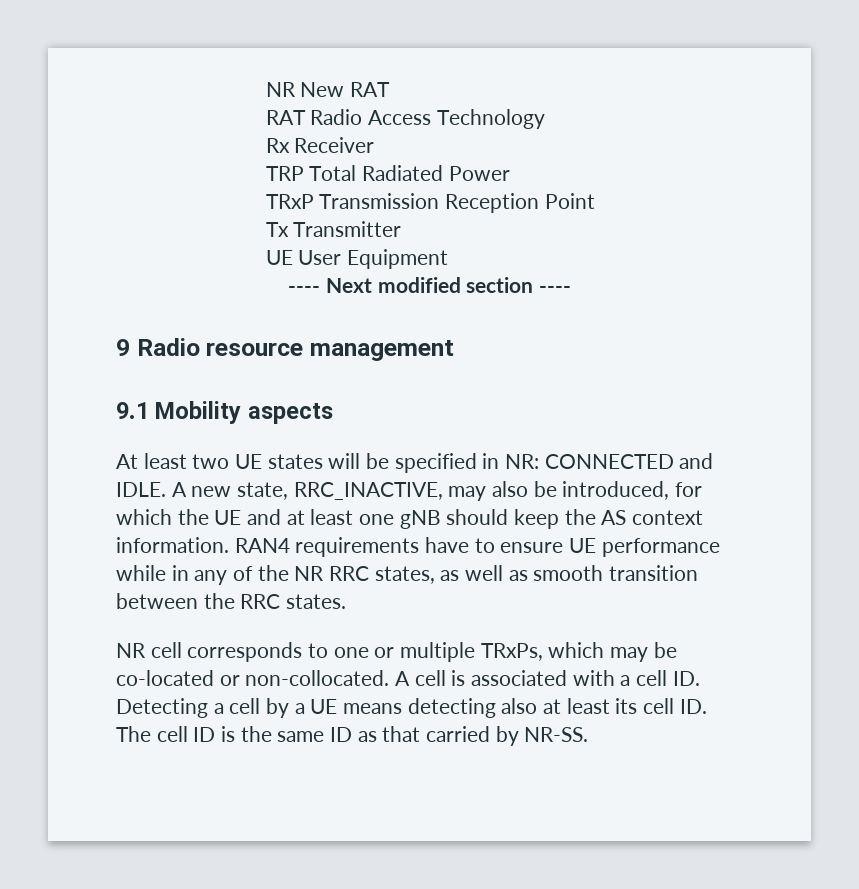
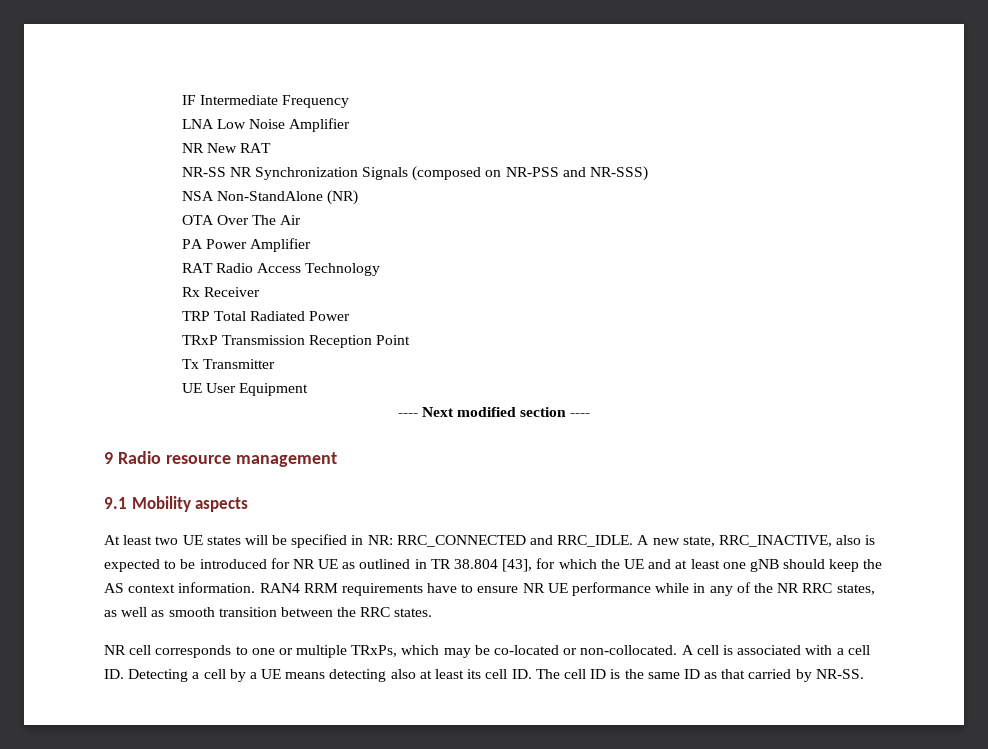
+ IF Intermediate Frequency
+ LNA Low Noise Amplifier
  NR New RAT
+ NR-SS NR Synchronization Signals (composed on NR-PSS and NR-SSS)
+ NSA Non-StandAlone (NR)
+ OTA Over The Air
+ PA Power Amplifier
- At least two UE states will be specified in NR: CONNECTED and IDLE.
+ At least two UE states will be specified in NR: RRC_CONNECTED and RRC_IDLE.
- A new state, RRC_INACTIVE, may also be introduced, for which the UE and at least one gNB should keep the AS context information.
+ A new state, RRC_INACTIVE, also is expected to be introduced for NR UE as outlined in TR 38.804 [43], for which the UE and at least one gNB should keep the AS context information.
- RAN4 requirements have to ensure UE performance while in any of the NR RRC states, as well as smooth transition between the RRC states.
+ RAN4 RRM requirements have to ensure NR UE performance while in any of the NR RRC states, as well as smooth transition between the RRC states.

